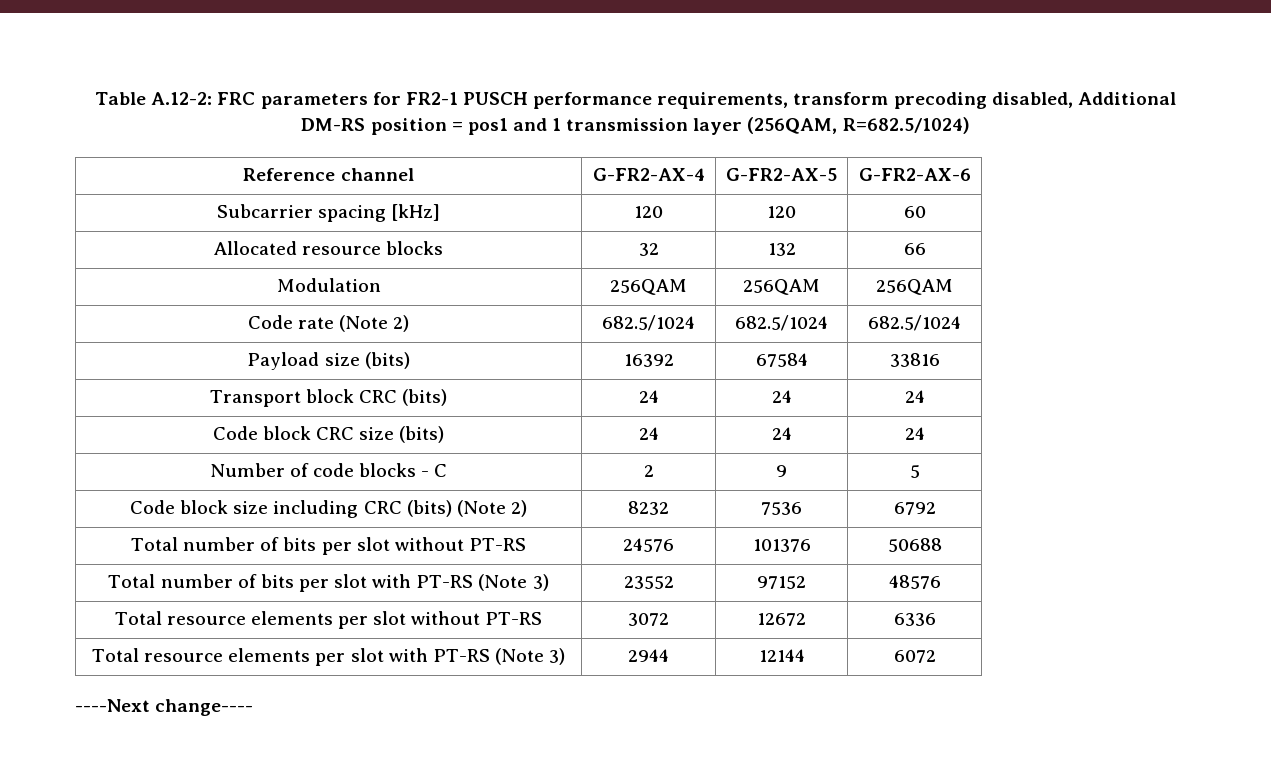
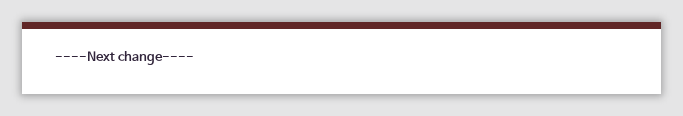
- Table A.12-2: FRC parameters for FR2-1 PUSCH performance requirements, transform precoding disabled, Additional DM-RS position = pos1 and 1 transmission layer (256QAM, R=682.5/1024)
- Reference channel | G-FR2-AX-4 | G-FR2-AX-5 | G-FR2-AX-6
- Subcarrier spacing [kHz] | 120 | 120 | 60
- Allocated resource blocks | 32 | 132 | 66
- Modulation | 256QAM | 256QAM | 256QAM
- Code rate (Note 2) | 682.5/1024 | 682.5/1024 | 682.5/1024
- Payload size (bits) | 16392 | 67584 | 33816
- Transport block CRC (bits) | 24 | 24 | 24
- Code block CRC size (bits) | 24 | 24 | 24
- Number of code blocks - C | 2 | 9 | 5
- Code block size including CRC (bits) (Note 2) | 8232 | 7536 | 6792
- Total number of bits per slot without PT-RS | 24576 | 101376 | 50688
- Total number of bits per slot with PT-RS (Note 3) | 23552 | 97152 | 48576
- Total resource elements per slot without PT-RS | 3072 | 12672 | 6336
- Total resource elements per slot with PT-RS (Note 3) | 2944 | 12144 | 6072

